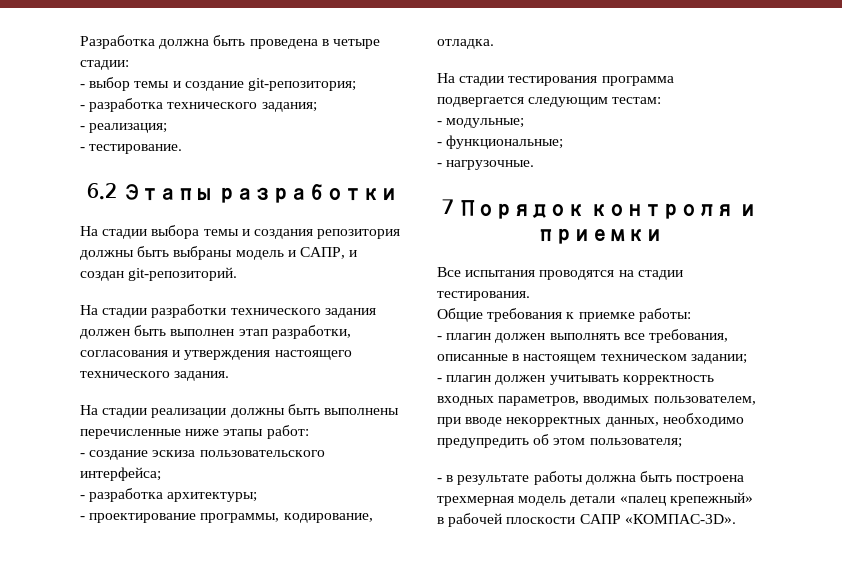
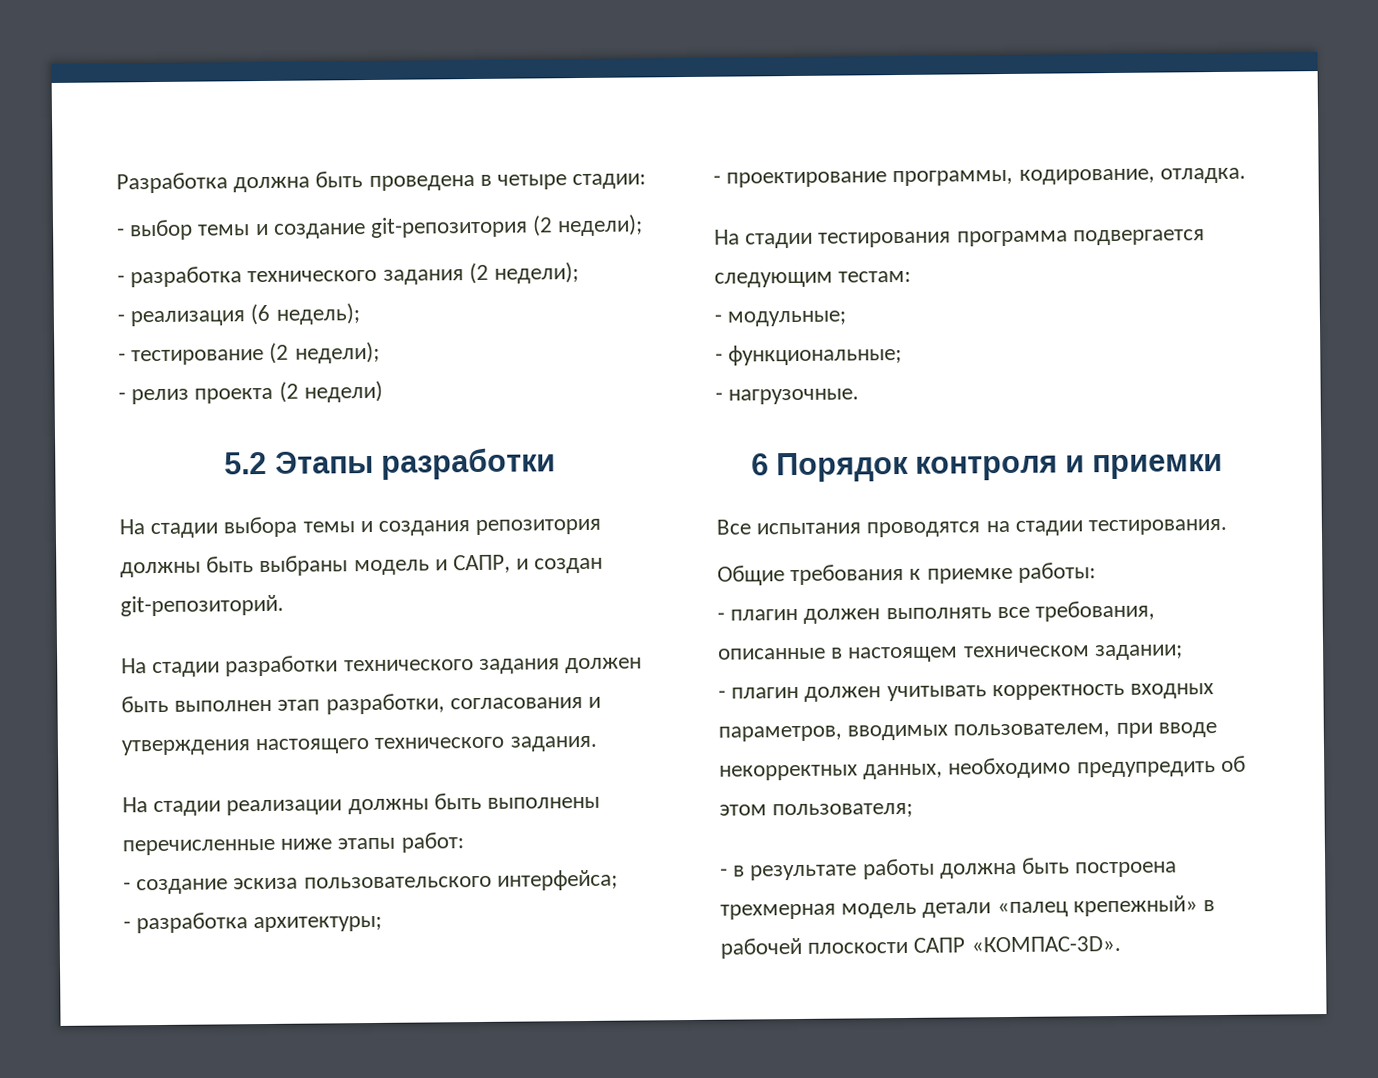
- - выбор темы и создание git-репозитория;
+ - выбор темы и создание git-репозитория (2 недели);
- - разработка технического задания;
- - реализация;
- - тестирование.
- 6.2 Этапы разработки
+ - разработка технического задания (2 недели);
+ - реализация (6 недель);
+ - тестирование (2 недели);
+ - релиз проекта (2 недели)
+ 5.2 Этапы разработки
- 7 Порядок контроля и приемки
+ 6 Порядок контроля и приемки

